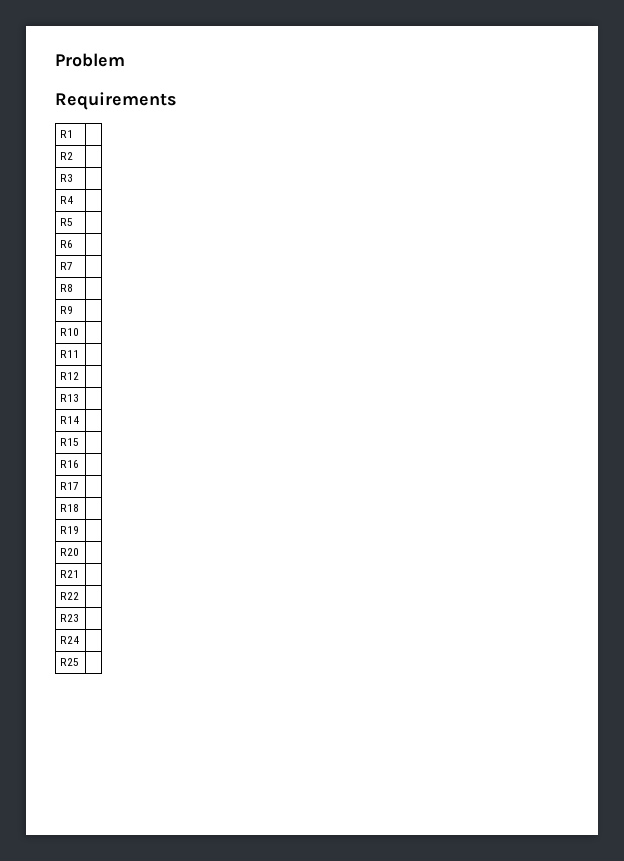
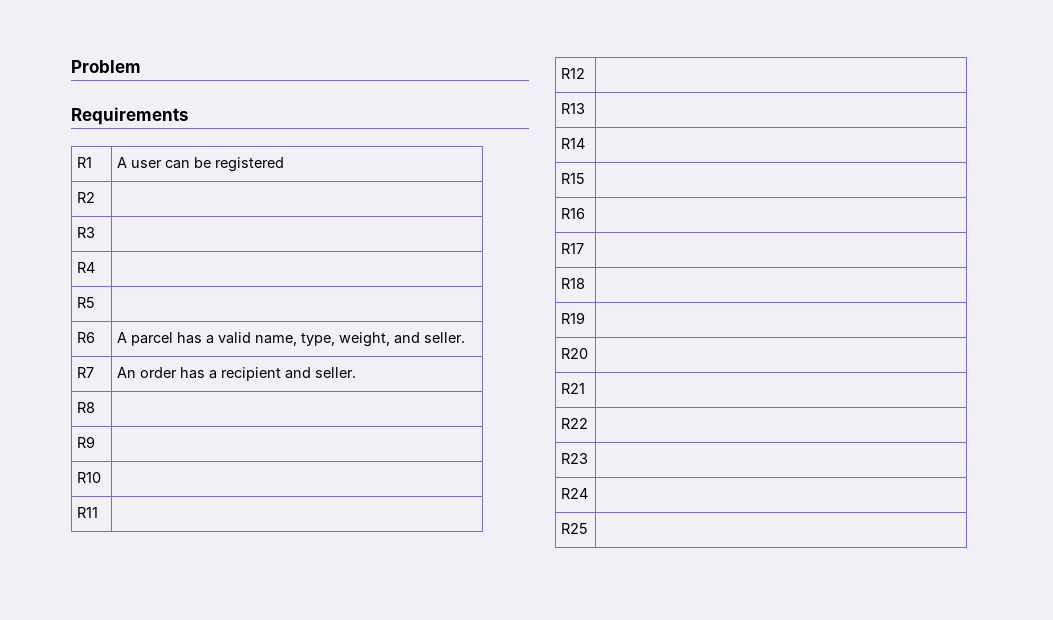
- R1 |
+ R1 | A user can be registered
- R6 |
- R7 |
+ R6 | A parcel has a valid name, type, weight, and seller.
+ R7 | An order has a recipient and seller.

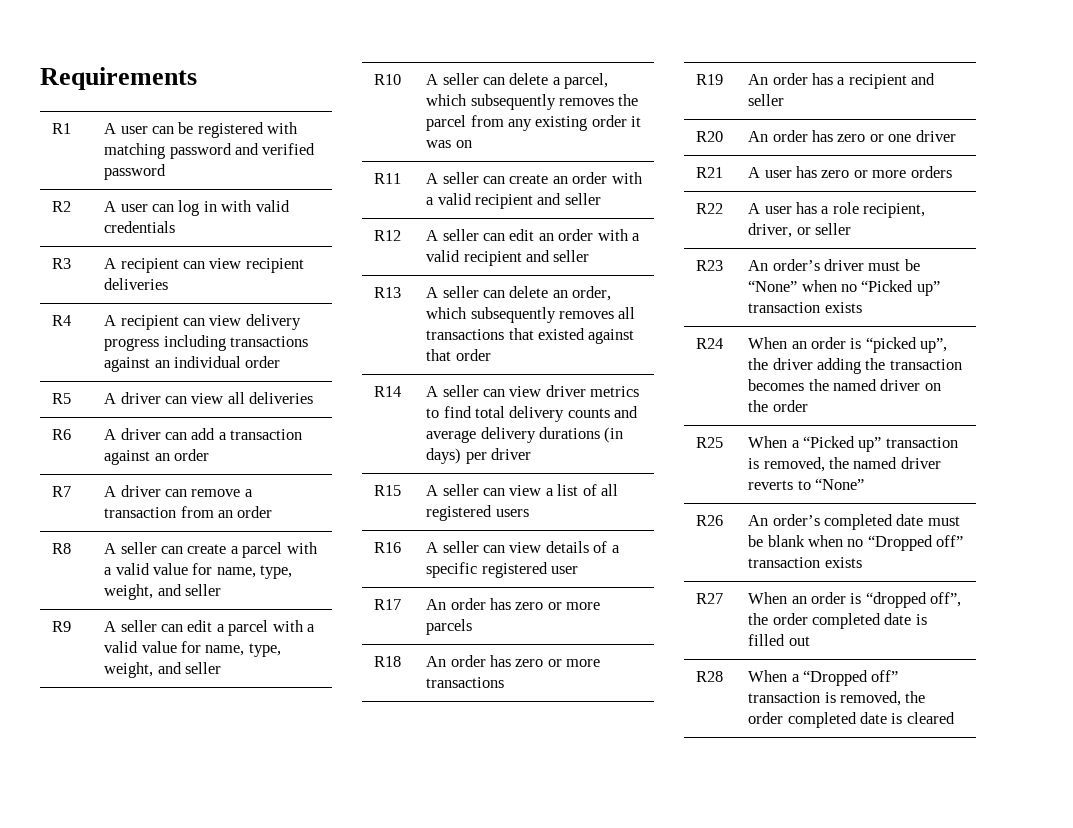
- Problem
- R1 | A user can be registered
- R2 |
- R3 |
- R4 |
- R5 |
- R6 | A parcel has a valid name, type, weight, and seller.
- R7 | An order has a recipient and seller.
- R8 |
- R9 |
- R10 |
- R11 |
- R12 |
- R13 |
- R14 |
- R15 |
- R16 |
- R17 |
- R18 |
- R19 |
- R20 |
- R21 |
- R22 |
- R23 |
- R24 |
- R25 |
+ R1 | A user can be registered with matching password and verified password
+ R2 | A user can log in with valid credentials
+ R3 | A recipient can view recipient deliveries
+ R4 | A recipient can view delivery progress including transactions against an individual order
+ R5 | A driver can view all deliveries
+ R6 | A driver can add a transaction against an order
+ R7 | A driver can remove a transaction from an order
+ R8 | A seller can create a parcel with a valid value for name, type, weight, and seller
+ R9 | A seller can edit a parcel with a valid value for name, type, weight, and seller
+ R10 | A seller can delete a parcel, which subsequently removes the parcel from any existing order it was on
+ R11 | A seller can create an order with a valid recipient and seller
+ R12 | A seller can edit an order with a valid recipient and seller
+ R13 | A seller can delete an order, which subsequently removes all transactions that existed against that order
+ R14 | A seller can view driver metrics to find total delivery counts and average delivery durations (in days) per driver
+ R15 | A seller can view a list of all registered users
+ R16 | A seller can view details of a specific registered user
+ R17 | An order has zero or more parcels
+ R18 | An order has zero or more transactions
+ R19 | An order has a recipient and seller
+ R20 | An order has zero or one driver
+ R21 | A user has zero or more orders
+ R22 | A user has a role recipient, driver, or seller
+ R23 | An order’s driver must be “None” when no “Picked up” transaction exists
+ R24 | When an order is “picked up”, the driver adding the transaction becomes the named driver on the order
+ R25 | When a “Picked up” transaction is removed, the named driver reverts to “None”
+ R26 | An order’s completed date must be blank when no “Dropped off” transaction exists
+ R27 | When an order is “dropped off”, the order completed date is filled out
+ R28 | When a “Dropped off” transaction is removed, the order completed date is cleared

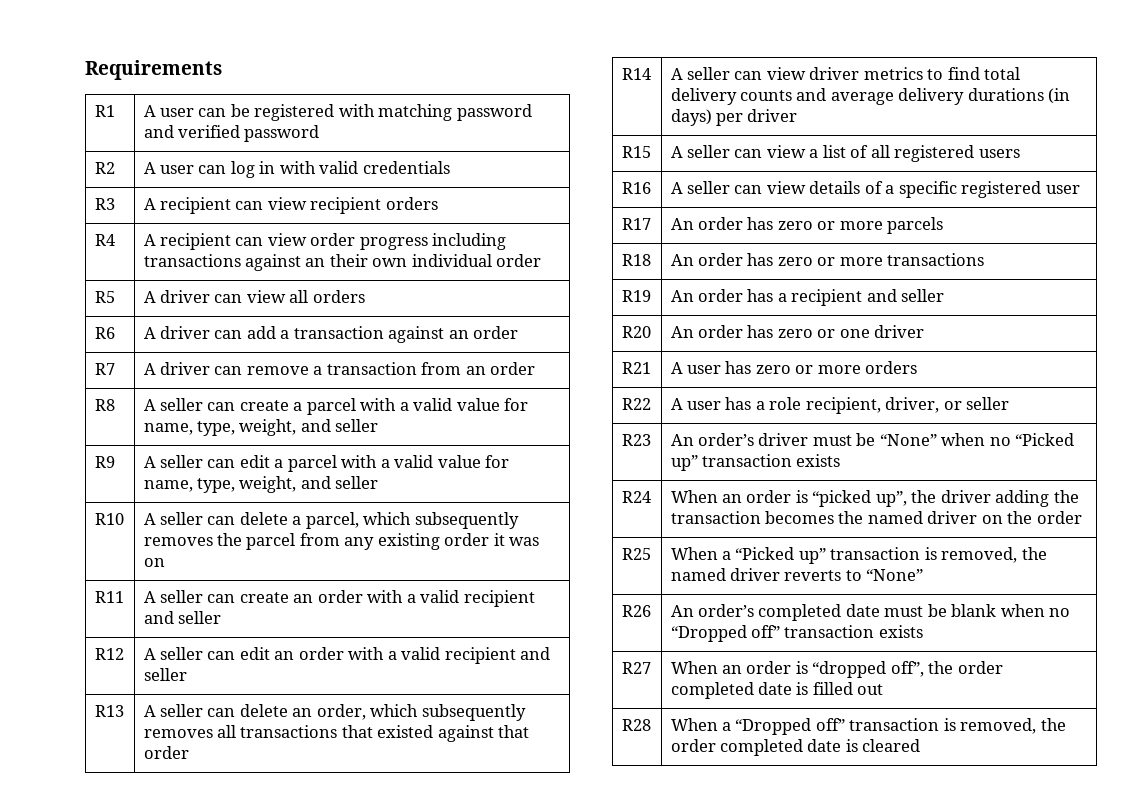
- R3 | A recipient can view recipient deliveries
+ R3 | A recipient can view recipient orders
- R4 | A recipient can view delivery progress including transactions against an individual order
+ R4 | A recipient can view order progress including transactions against an their own individual order
- R5 | A driver can view all deliveries
+ R5 | A driver can view all orders

